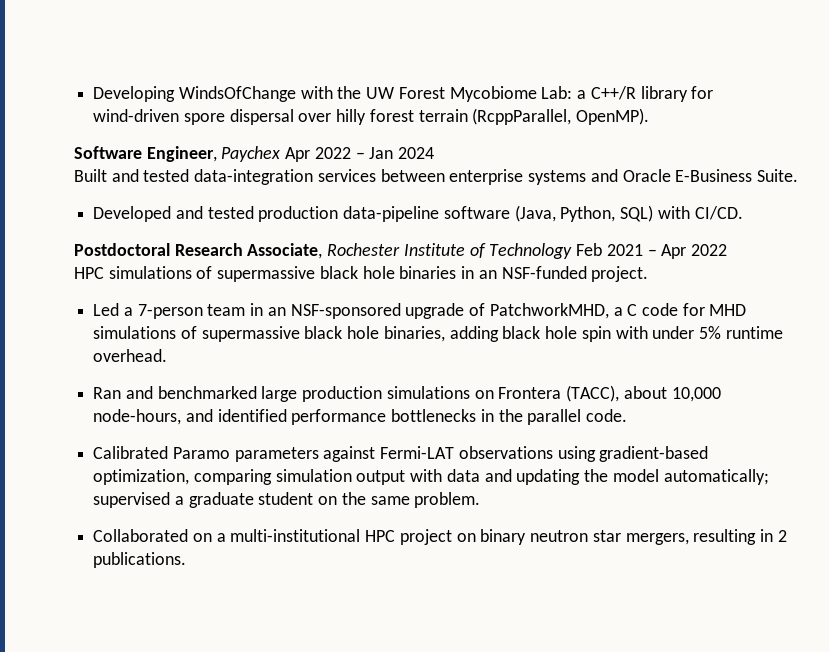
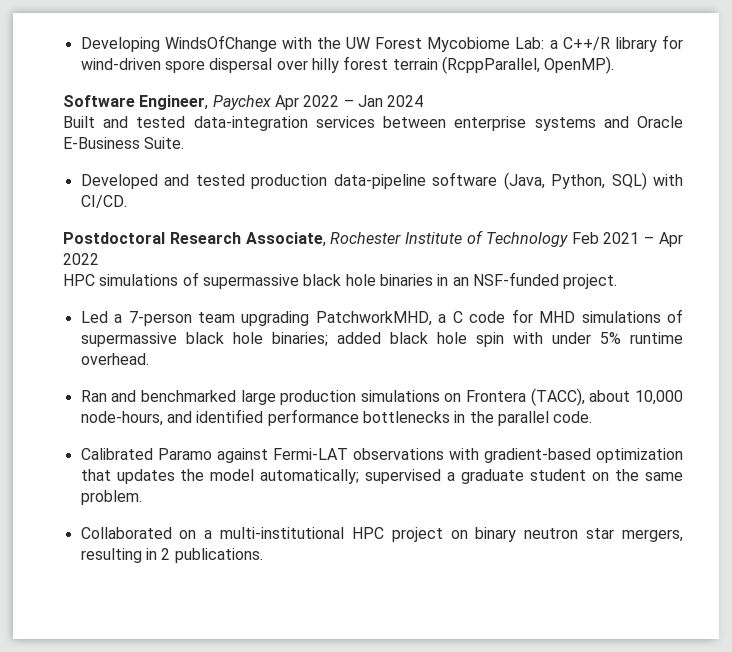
- Led a 7-person team in an NSF-sponsored upgrade of PatchworkMHD, a C code for MHD simulations of supermassive black hole binaries, adding black hole spin with under 5% runtime overhead.
+ Led a 7-person team upgrading PatchworkMHD, a C code for MHD simulations of supermassive black hole binaries; added black hole spin with under 5% runtime overhead.
- Calibrated Paramo parameters against Fermi-LAT observations using gradient-based optimization, comparing simulation output with data and updating the model automatically; supervised a graduate student on the same problem.
+ Calibrated Paramo against Fermi-LAT observations with gradient-based optimization that updates the model automatically; supervised a graduate student on the same problem.

